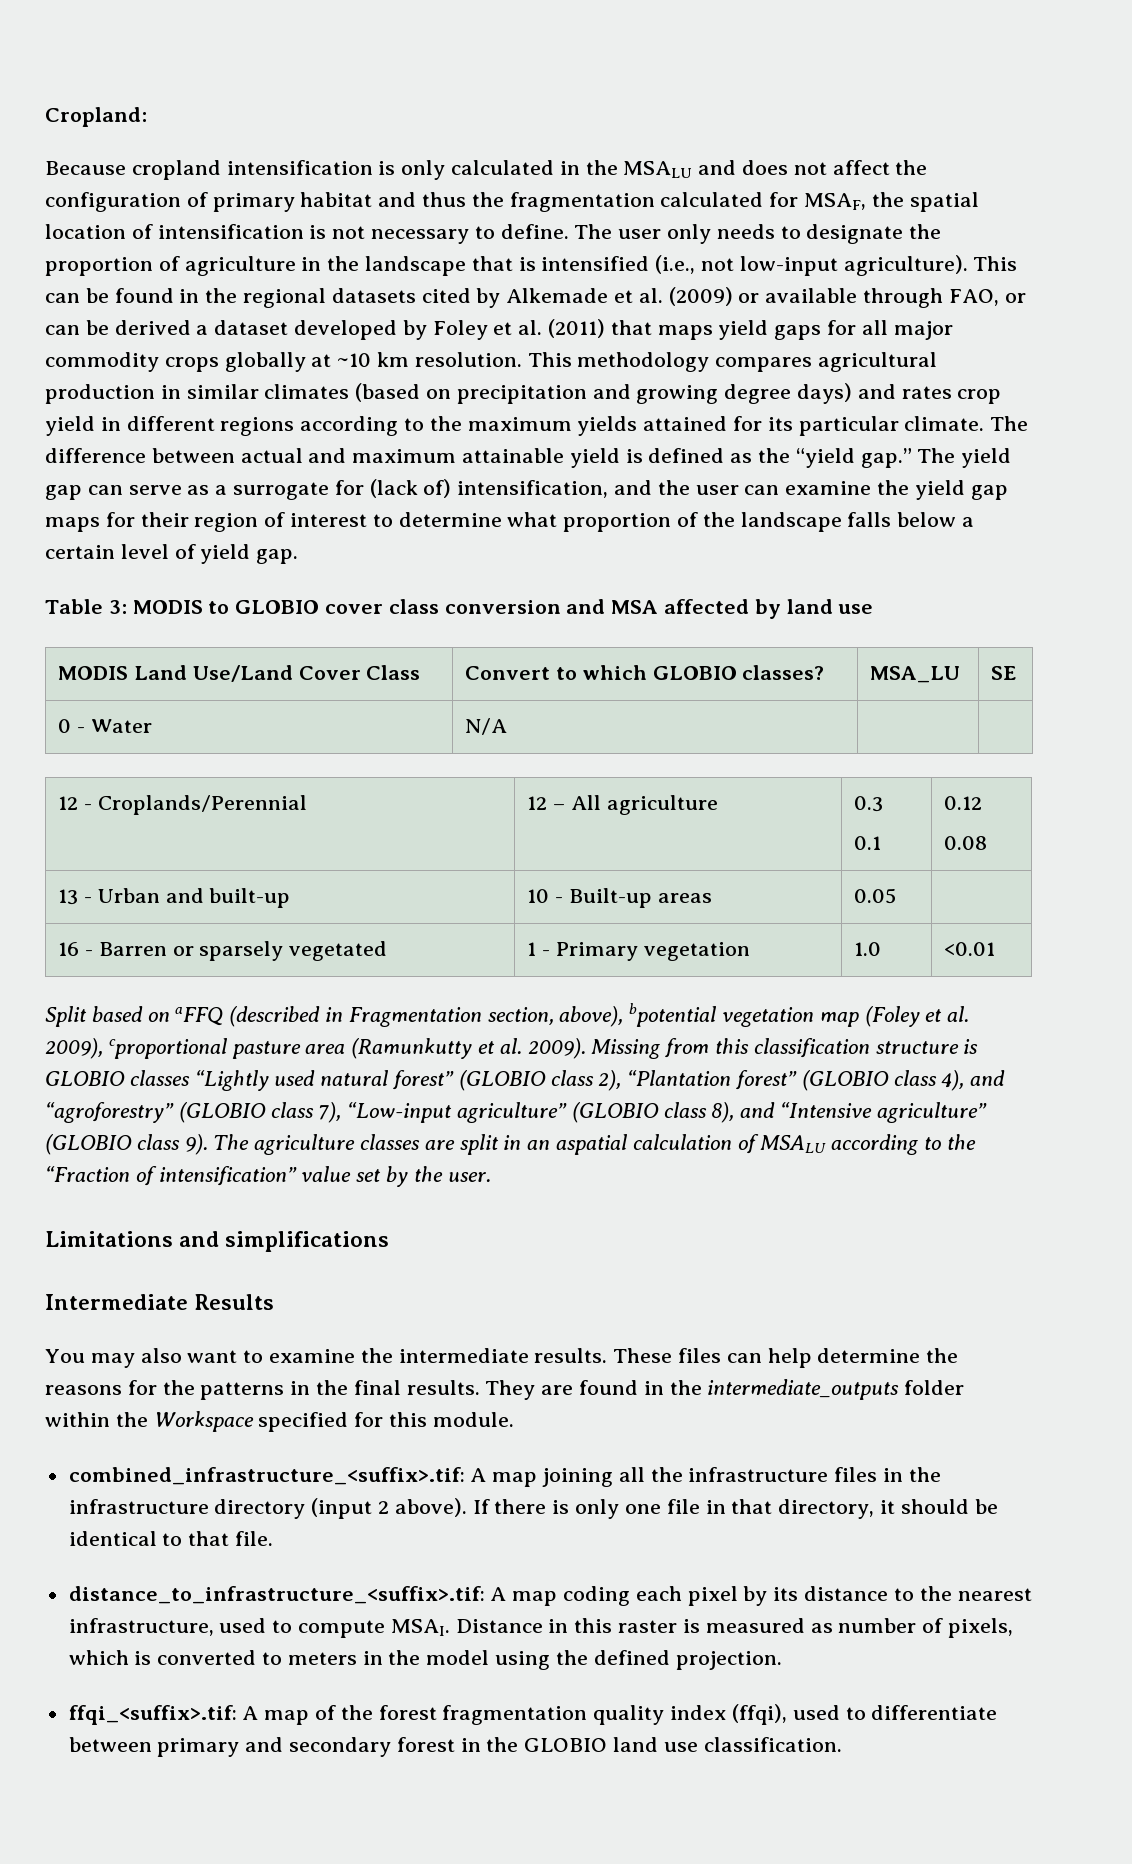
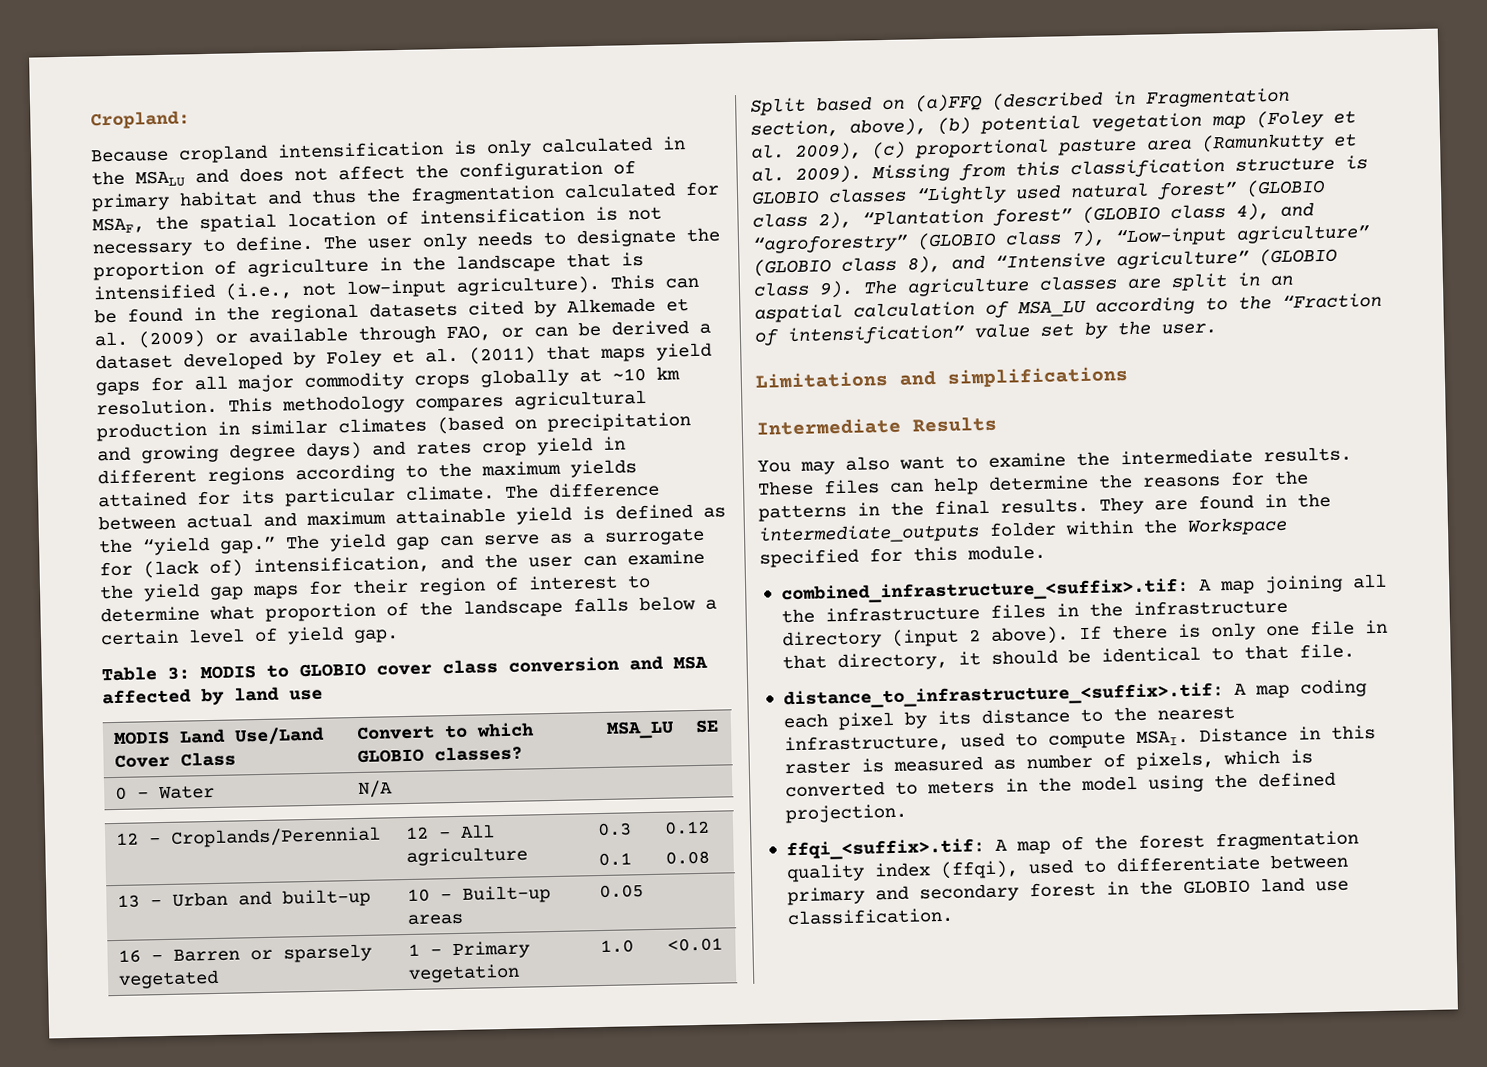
- Split based on aFFQ (described in Fragmentation section, above), bpotential vegetation map (Foley et al. 2009), cproportional pasture area (Ramunkutty et al. 2009).
+ Split based on (a)FFQ (described in Fragmentation section, above), (b) potential vegetation map (Foley et al. 2009), (c) proportional pasture area (Ramunkutty et al. 2009).
- The agriculture classes are split in an aspatial calculation of MSALU according to the “Fraction of intensification” value set by the user.
+ The agriculture classes are split in an aspatial calculation of MSA_LU according to the “Fraction of intensification” value set by the user.

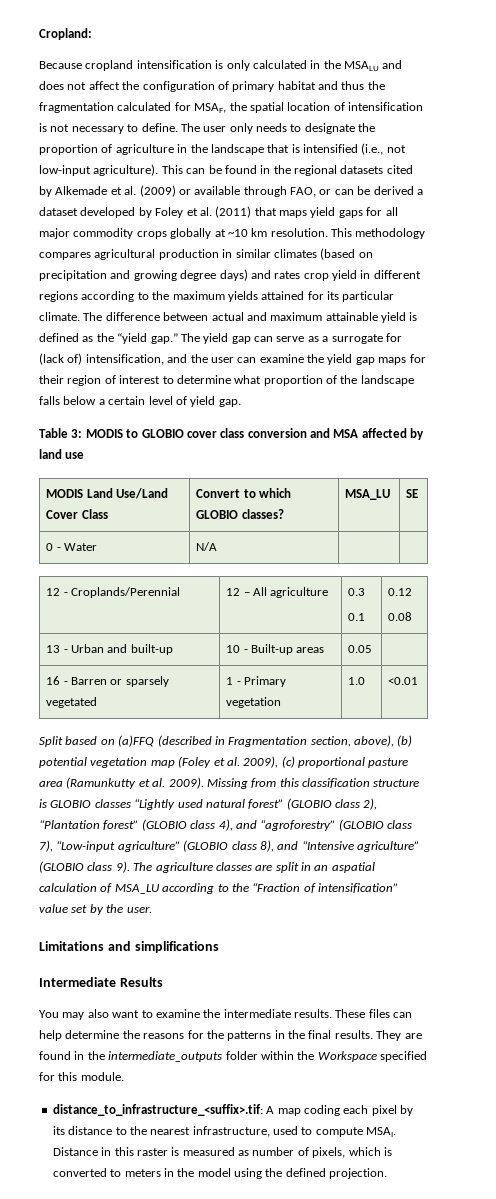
- combined_infrastructure_<suffix>.tif: A map joining all the infrastructure files in the infrastructure directory (input 2 above). If there is only one file in that directory, it should be identical to that file.
- ffqi_<suffix>.tif: A map of the forest fragmentation quality index (ffqi), used to differentiate between primary and secondary forest in the GLOBIO land use classification.

